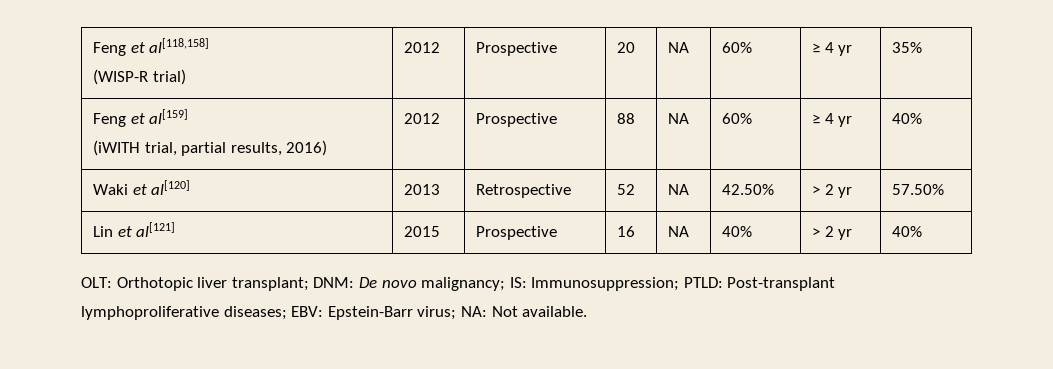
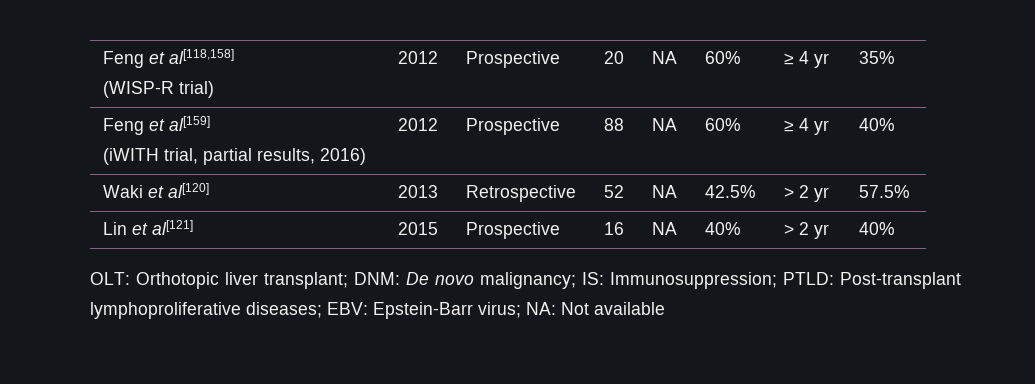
- Waki et al[120] | 2013 | Retrospective | 52 | NA | 42.50% | > 2 yr | 57.50%
+ Waki et al[120] | 2013 | Retrospective | 52 | NA | 42.5% | > 2 yr | 57.5%
- OLT: Orthotopic liver transplant; DNM: De novo malignancy; IS: Immunosuppression; PTLD: Post-transplant lymphoproliferative diseases; EBV: Epstein-Barr virus; NA: Not available.
+ OLT: Orthotopic liver transplant; DNM: De novo malignancy; IS: Immunosuppression; PTLD: Post-transplant lymphoproliferative diseases; EBV: Epstein-Barr virus; NA: Not available

